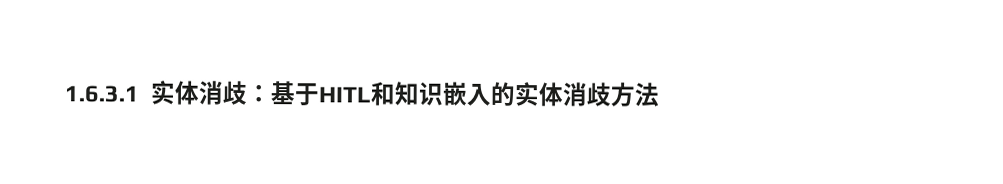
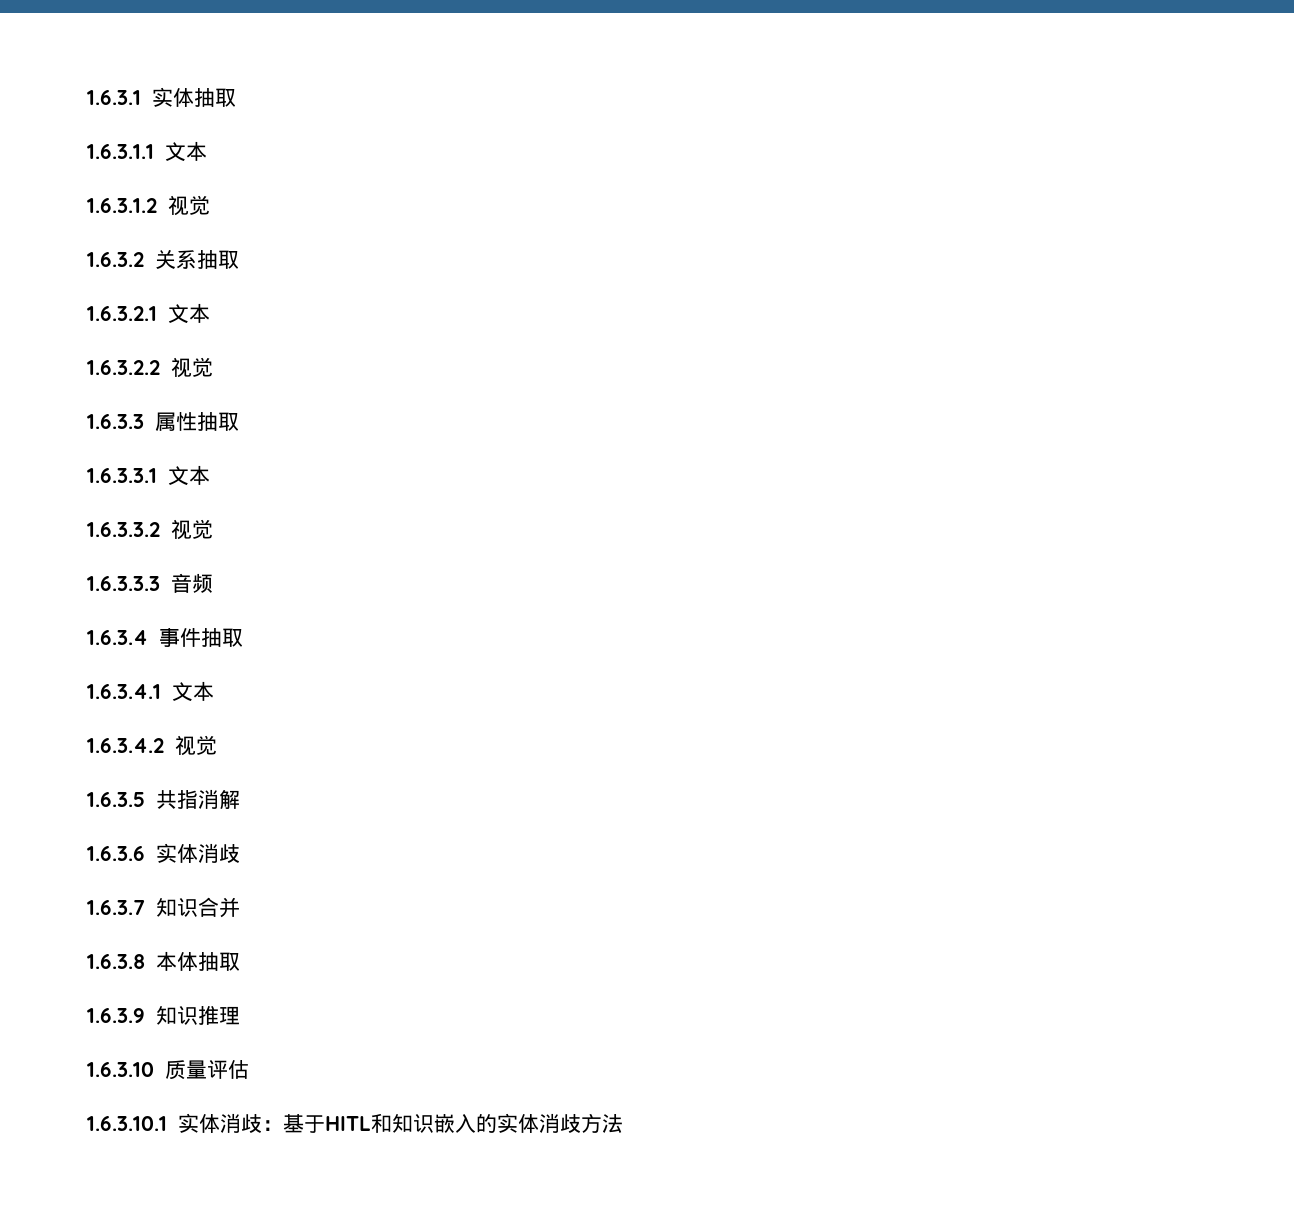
- 1.6.3.1实体消歧：基于HITL和知识嵌入的实体消歧方法
+ 1.6.3.1实体抽取
+ 1.6.3.1.1文本
+ 1.6.3.1.2视觉
+ 1.6.3.2关系抽取
+ 1.6.3.2.1文本
+ 1.6.3.2.2视觉
+ 1.6.3.3属性抽取
+ 1.6.3.3.1文本
+ 1.6.3.3.2视觉
+ 1.6.3.3.3音频
+ 1.6.3.4事件抽取
+ 1.6.3.4.1文本
+ 1.6.3.4.2视觉
+ 1.6.3.5共指消解
+ 1.6.3.6实体消歧
+ 1.6.3.7知识合并
+ 1.6.3.8本体抽取
+ 1.6.3.9知识推理
+ 1.6.3.10质量评估
+ 1.6.3.10.1实体消歧：基于HITL和知识嵌入的实体消歧方法

